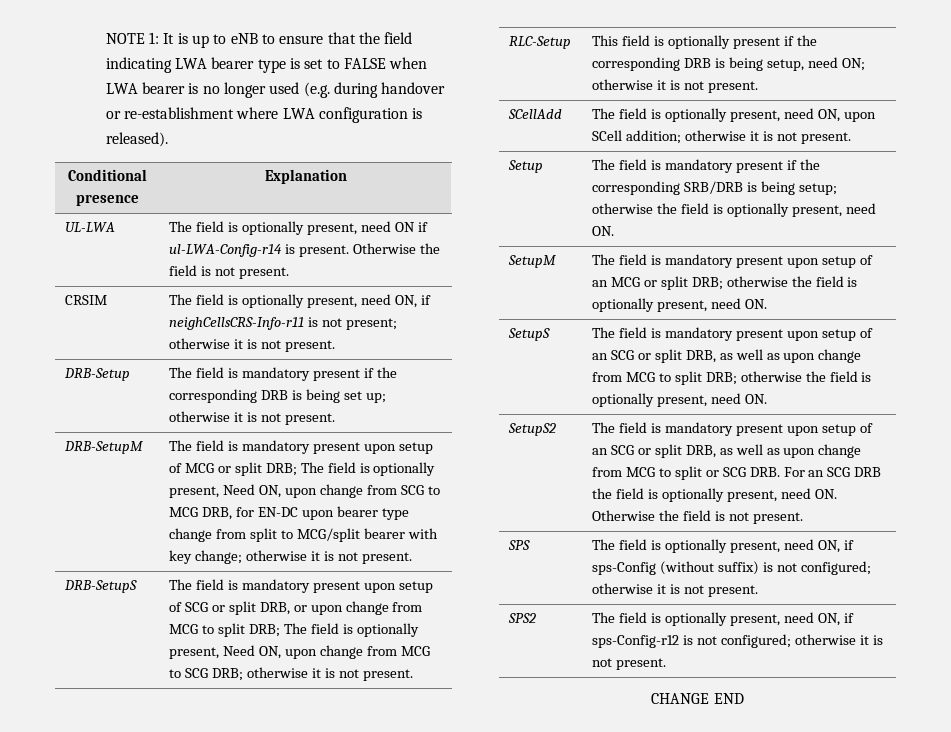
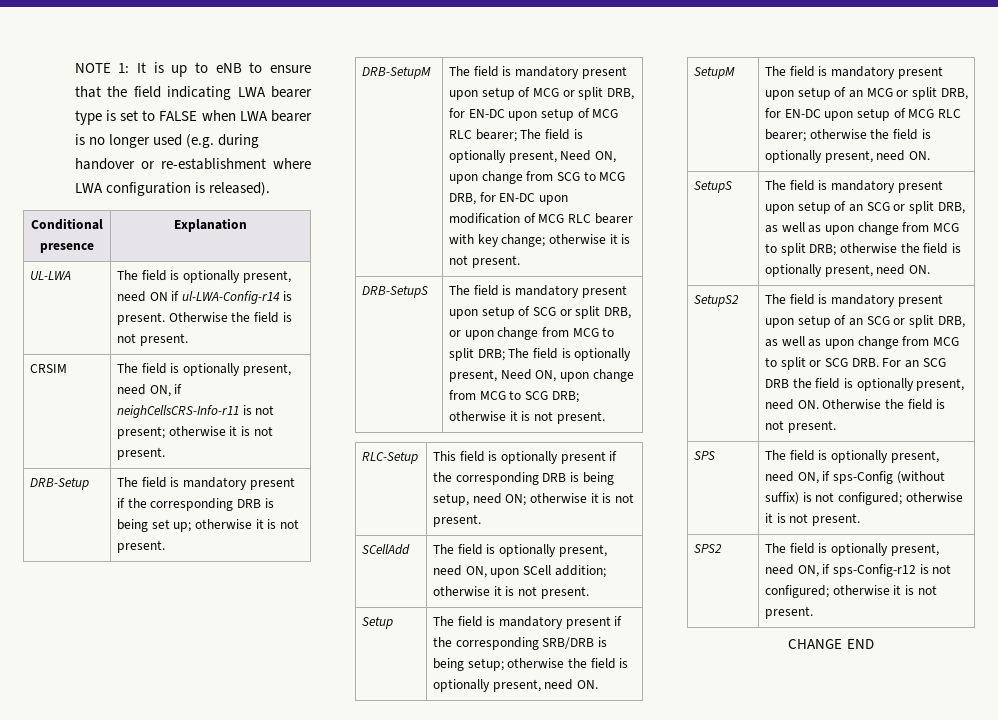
- The field is mandatory present upon setup of MCG or split DRB; The field is optionally present, Need ON, upon change from SCG to MCG DRB, for EN-DC upon bearer type change from split to MCG/split bearer with key change; otherwise it is not present.
+ The field is mandatory present upon setup of MCG or split DRB, for EN-DC upon setup of MCG RLC bearer; The field is optionally present, Need ON, upon change from SCG to MCG DRB, for EN-DC upon modification of MCG RLC bearer with key change; otherwise it is not present.
- SetupM | The field is mandatory present upon setup of an MCG or split DRB; otherwise the field is optionally present, need ON.
+ SetupM | The field is mandatory present upon setup of an MCG or split DRB, for EN-DC upon setup of MCG RLC bearer; otherwise the field is optionally present, need ON.

